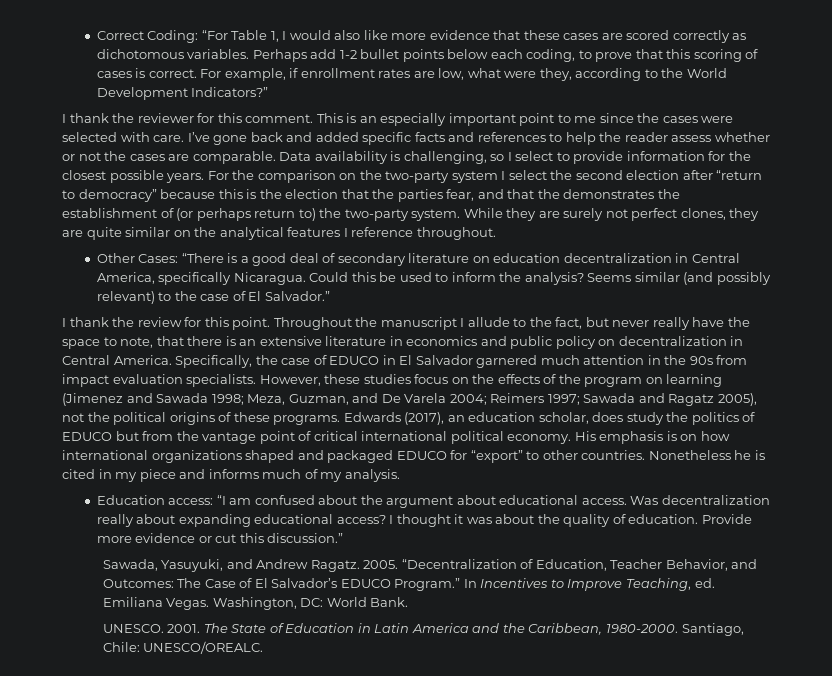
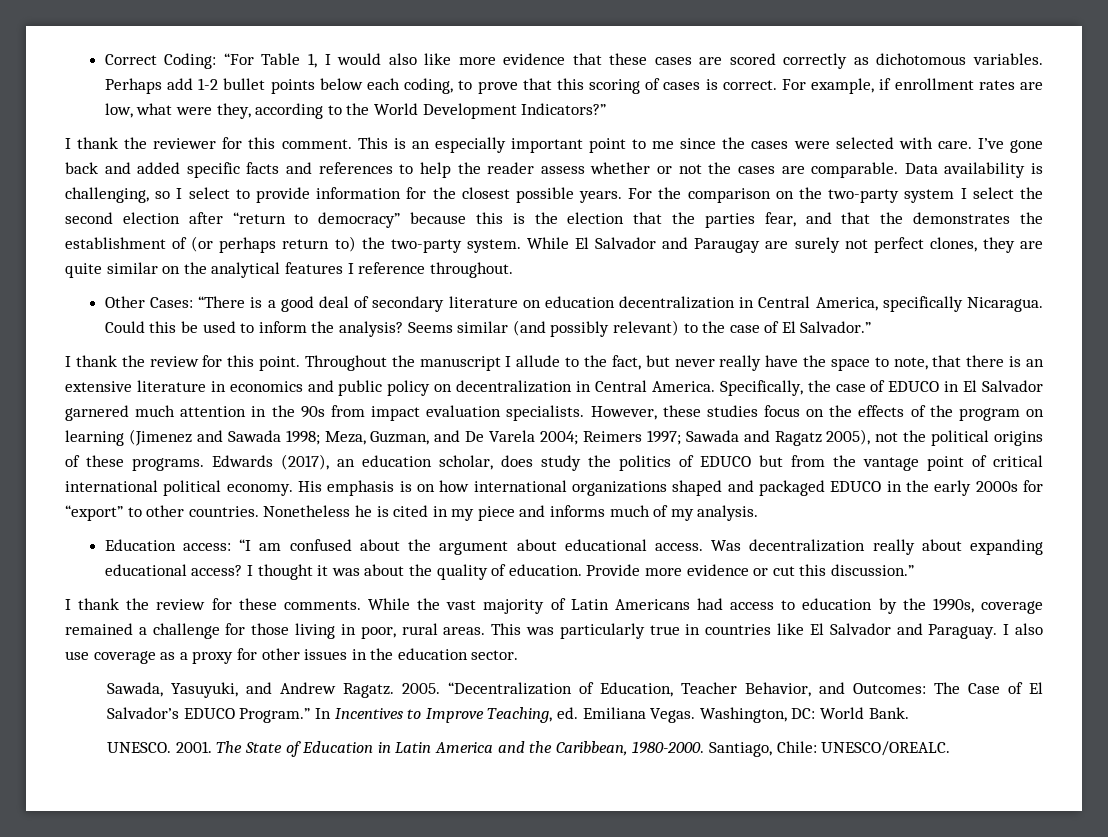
- While they are surely not perfect clones, they are quite similar on the analytical features I reference throughout.
+ While El Salvador and Paraugay are surely not perfect clones, they are quite similar on the analytical features I reference throughout.
- His emphasis is on how international organizations shaped and packaged EDUCO for “export” to other countries.
+ His emphasis is on how international organizations shaped and packaged EDUCO in the early 2000s for “export” to other countries.
+ I thank the review for these comments. While the vast majority of Latin Americans had access to education by the 1990s, coverage remained a challenge for those living in poor, rural areas. This was particularly true in countries like El Salvador and Paraguay. I also use coverage as a proxy for other issues in the education sector.

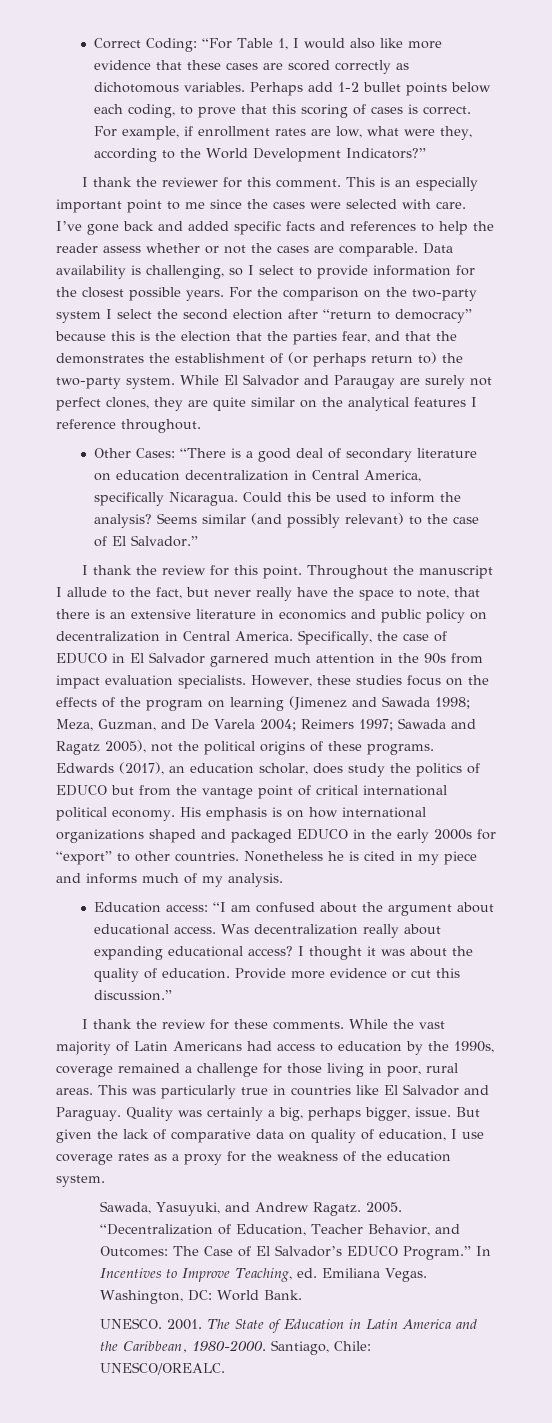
- I also use coverage as a proxy for other issues in the education sector.
+ Quality was certainly a big, perhaps bigger, issue. But given the lack of comparative data on quality of education, I use coverage rates as a proxy for the weakness of the education system.

